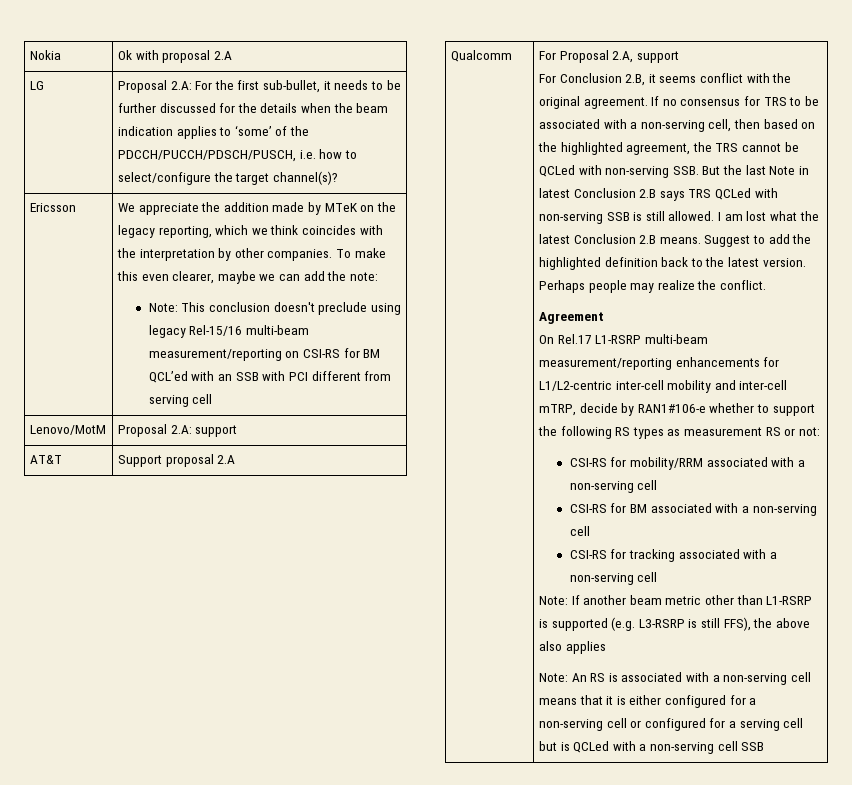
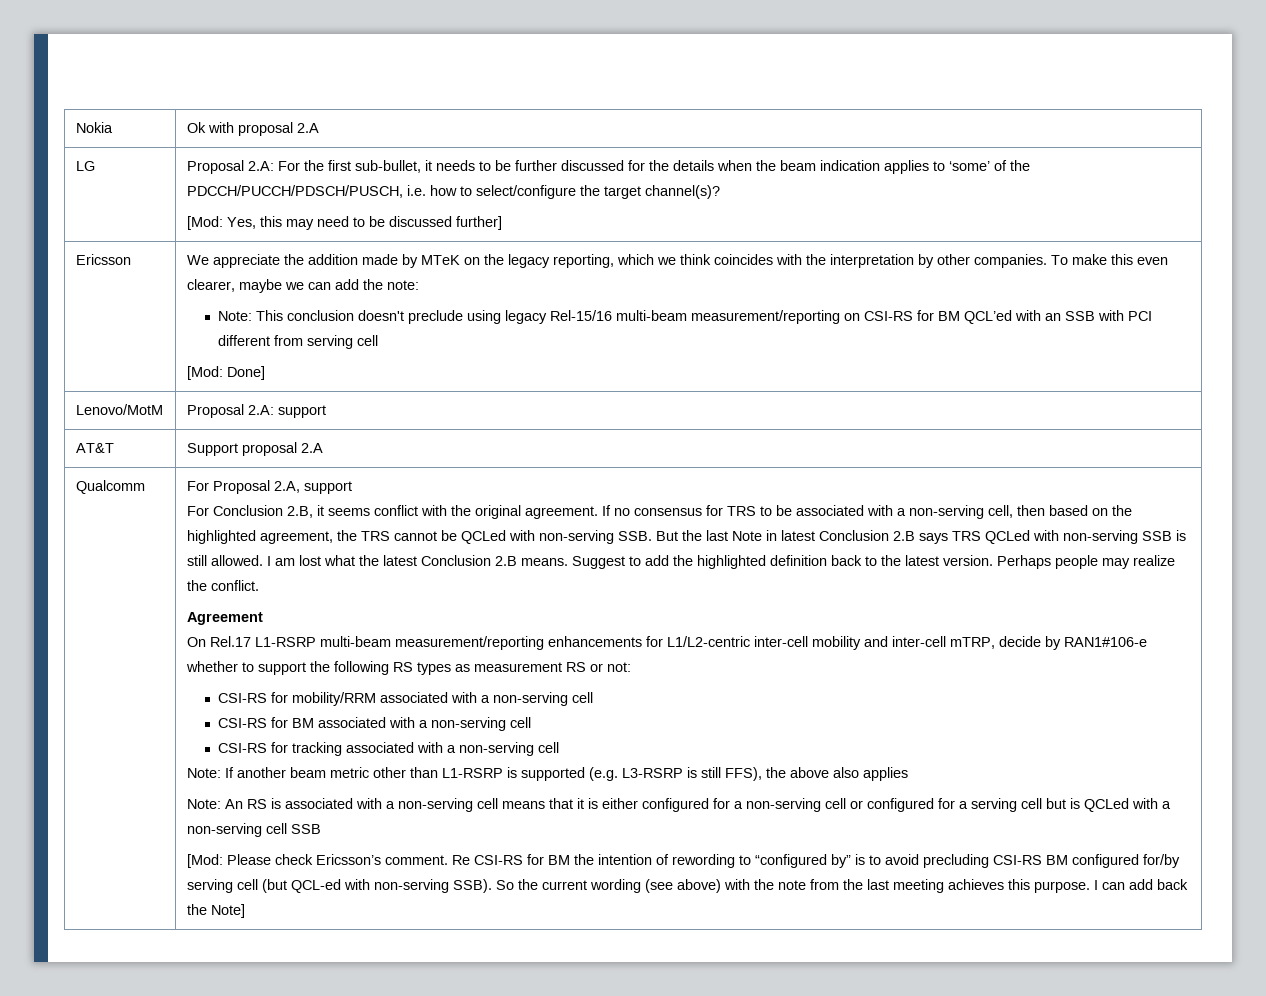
+ [Mod: Yes, this may need to be discussed further]
+ [Mod: Done]
+ [Mod: Please check Ericsson’s comment. Re CSI-RS for BM the intention of rewording to “configured by” is to avoid precluding CSI-RS BM configured for/by serving cell (but QCL-ed with non-serving SSB). So the current wording (see above) with the note from the last meeting achieves this purpose. I can add back the Note]

